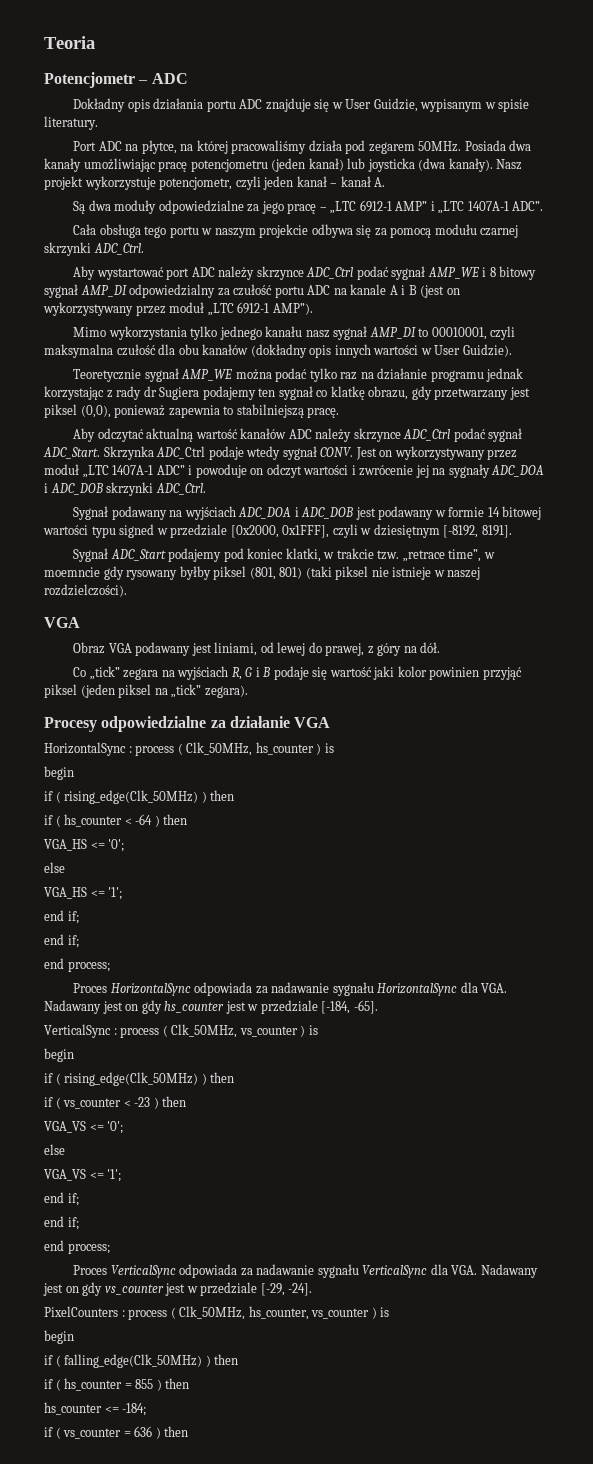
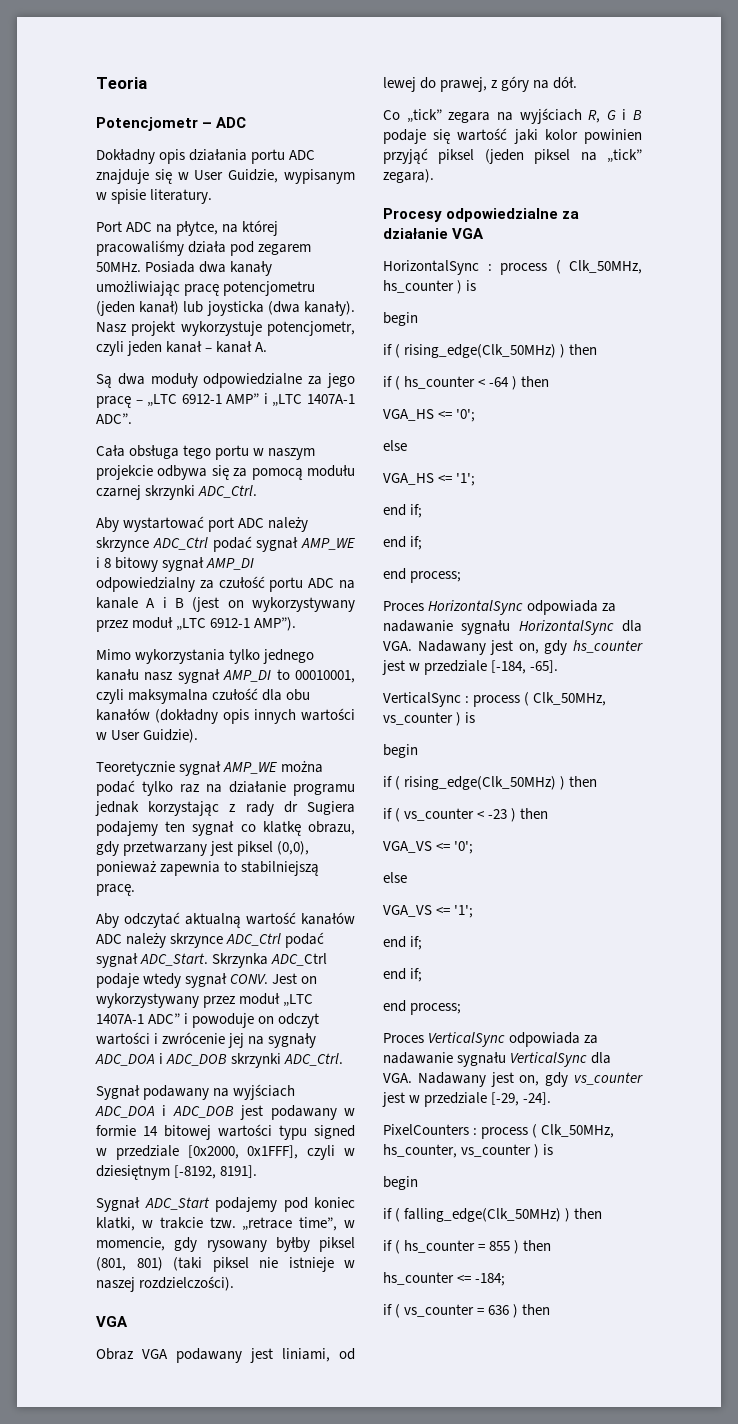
- „retrace time”, w moemncie gdy rysowany byłby piksel (801, 801) (taki piksel nie istnieje w naszej rozdzielczości).
+ „retrace time”, w momencie, gdy rysowany byłby piksel (801, 801) (taki piksel nie istnieje w naszej rozdzielczości).
- Proces HorizontalSync odpowiada za nadawanie sygnału HorizontalSync dla VGA. Nadawany jest on gdy hs_counter jest w przedziale [-184, -65].
+ Proces HorizontalSync odpowiada za nadawanie sygnału HorizontalSync dla VGA. Nadawany jest on, gdy hs_counter jest w przedziale [-184, -65].
- Proces VerticalSync odpowiada za nadawanie sygnału VerticalSync dla VGA. Nadawany jest on gdy vs_counter jest w przedziale [-29, -24].
+ Proces VerticalSync odpowiada za nadawanie sygnału VerticalSync dla VGA. Nadawany jest on, gdy vs_counter jest w przedziale [-29, -24].

